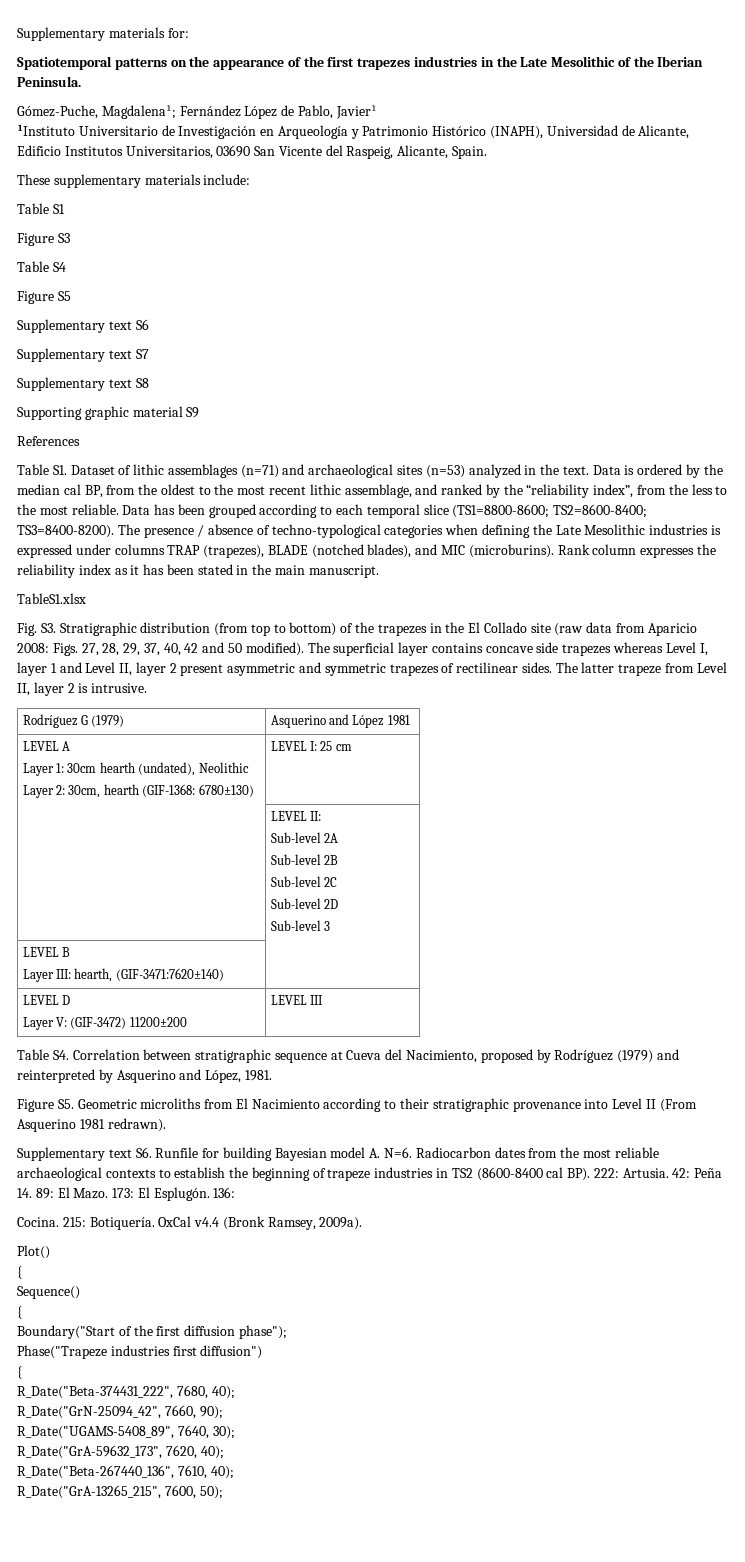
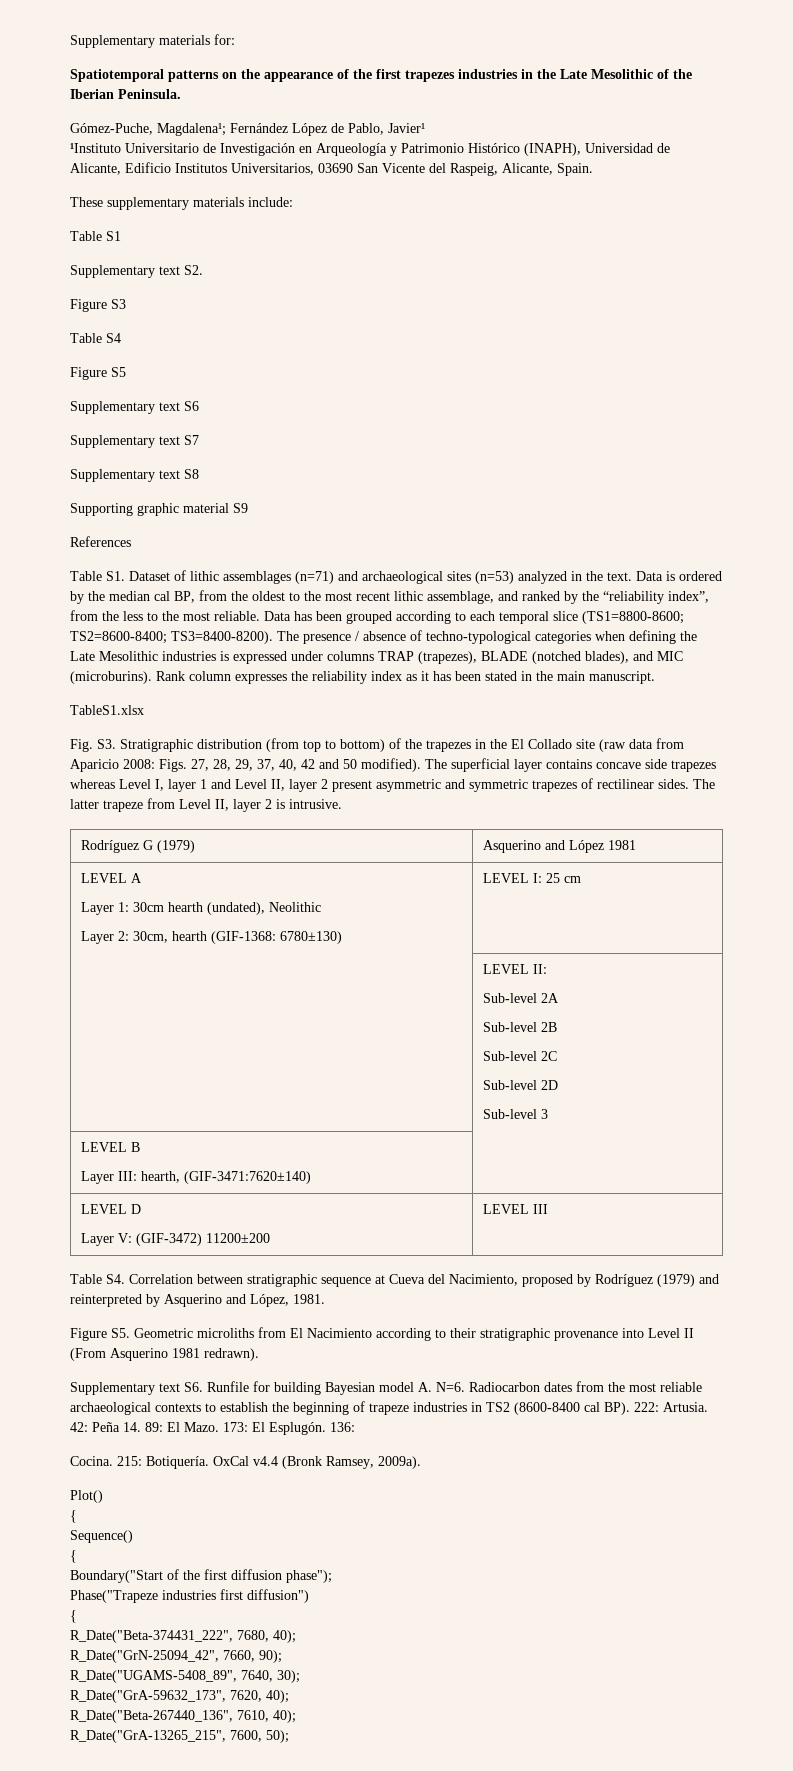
+ Supplementary text S2.

